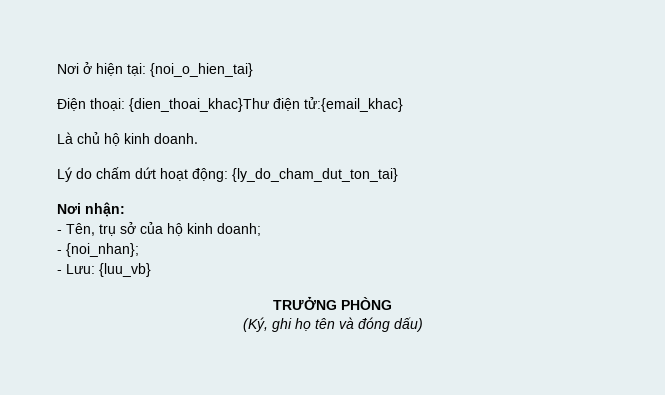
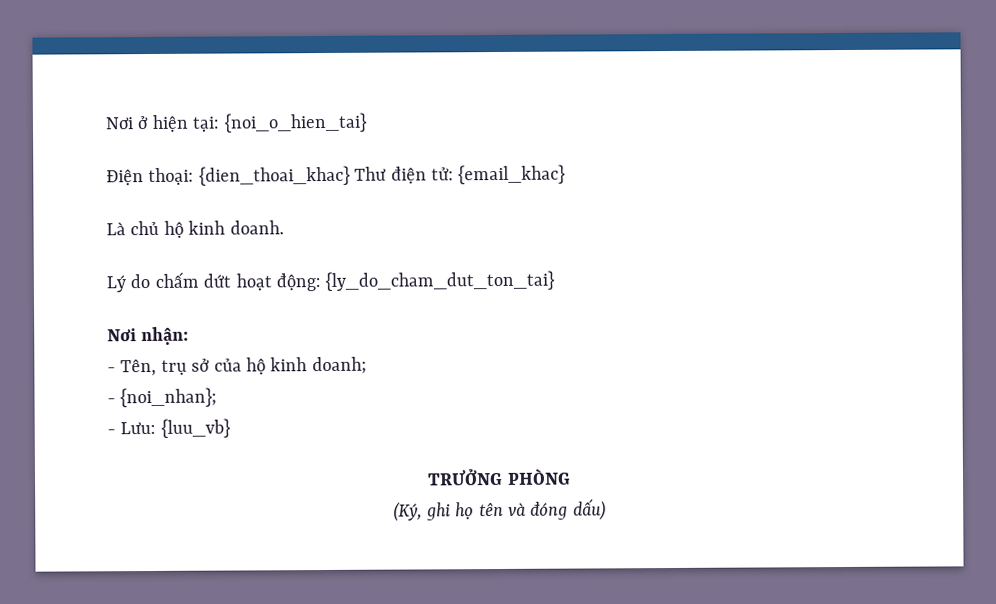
- Điện thoại: {dien_thoai_khac}Thư điện tử:{email_khac}
+ Điện thoại: {dien_thoai_khac} Thư điện tử: {email_khac}

